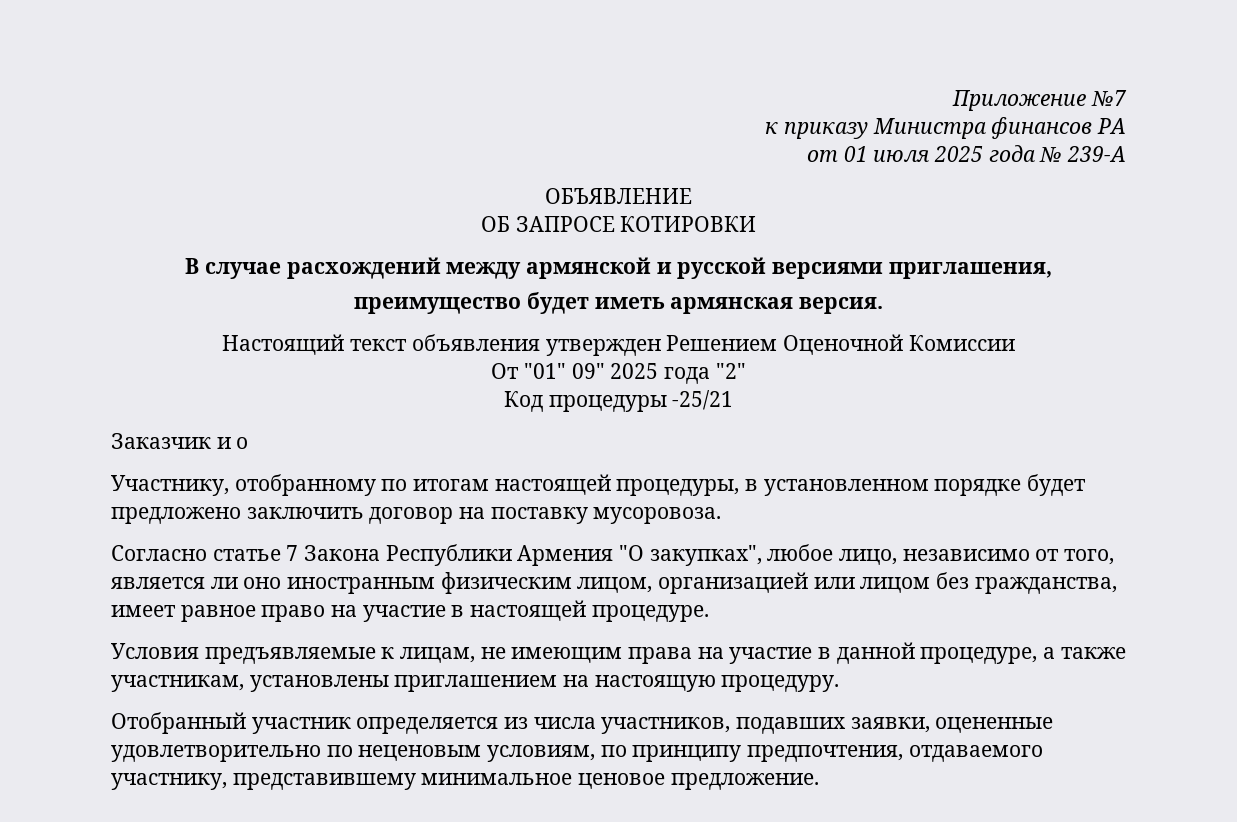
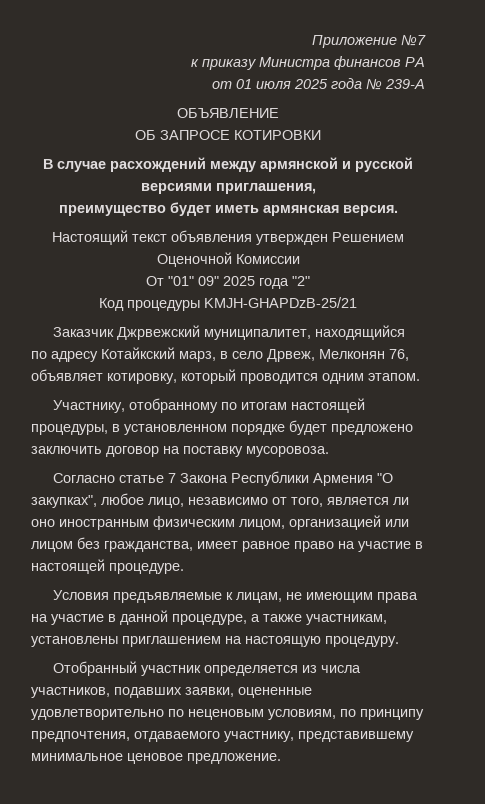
- Код процедуры -25/21
+ Код процедуры KMJH-GHAPDzB-25/21
- Заказчик и о
+ Заказчик Джрвежский муниципалитет, находящийся по адресу Котайкский марз, в село Дрвеж, Мелконян 76, объявляет котировку, который проводится одним этапом.

